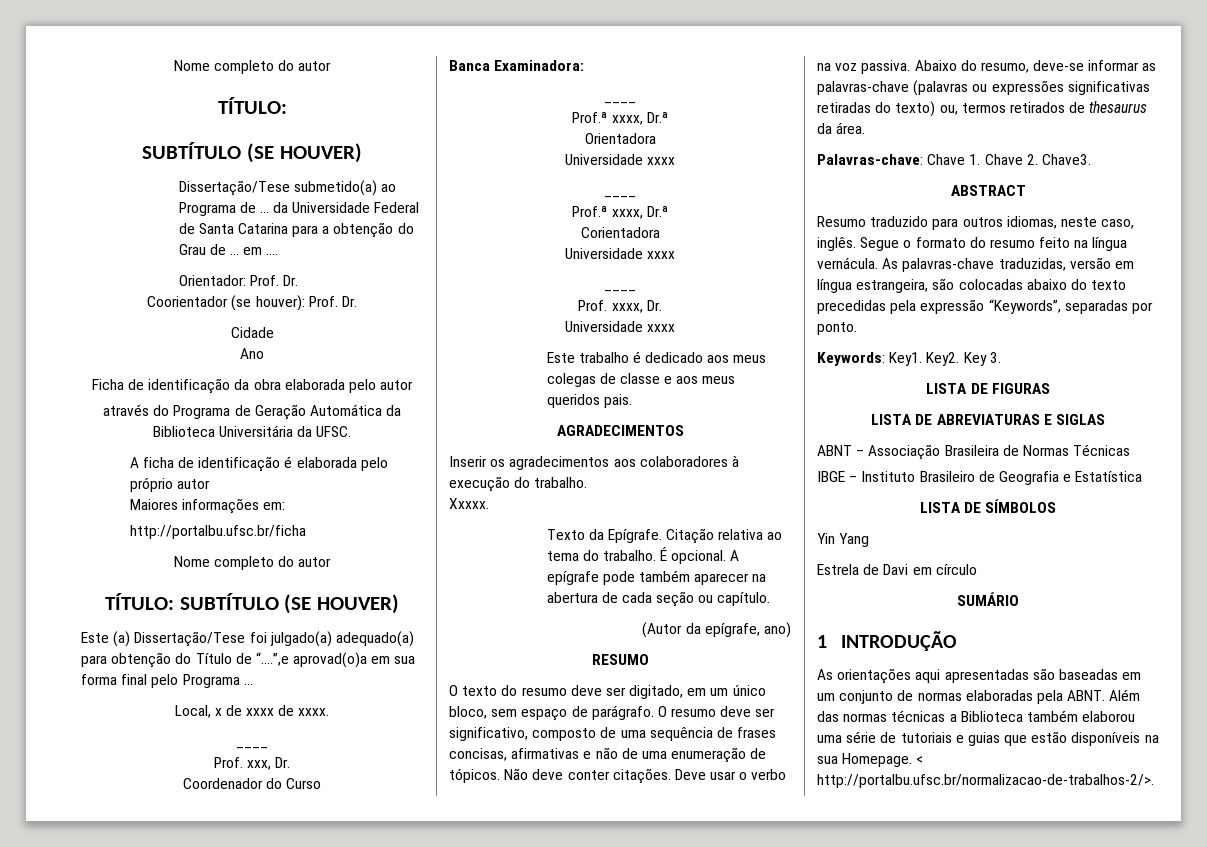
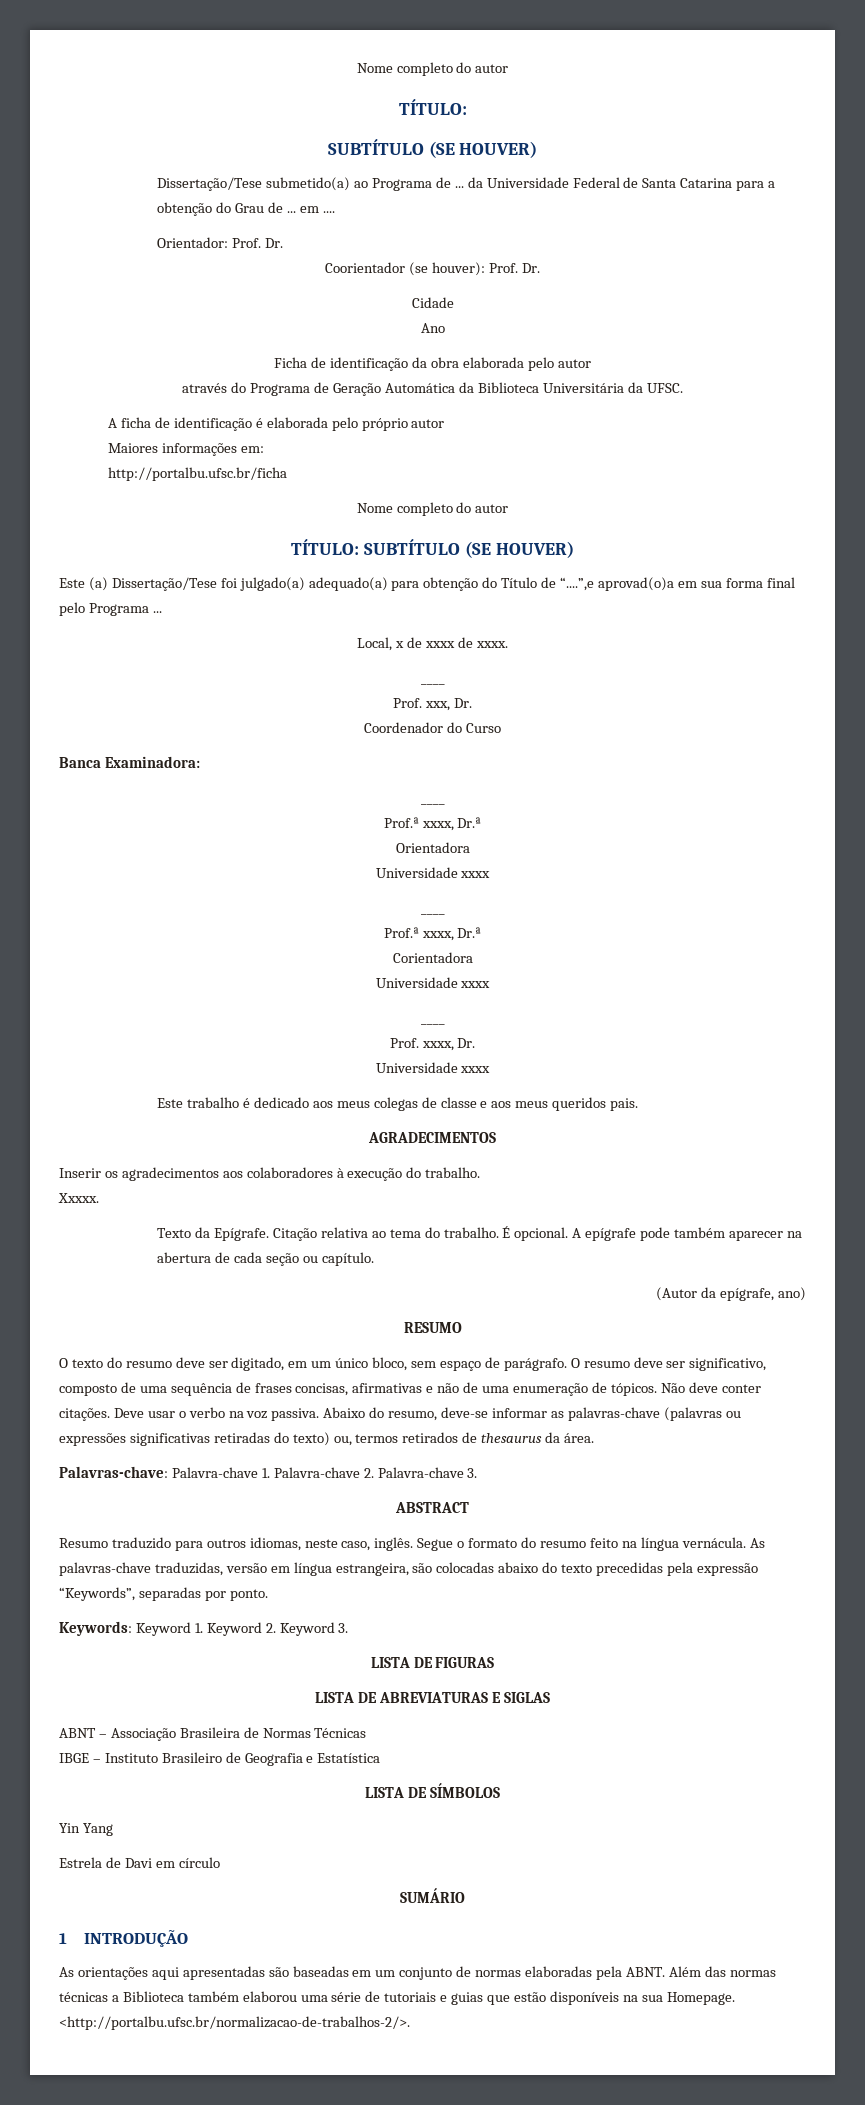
- Palavras-chave: Chave 1. Chave 2. Chave3.
+ Palavras-chave: Palavra-chave 1. Palavra-chave 2. Palavra-chave 3.
- Keywords: Key1. Key2. Key 3.
+ Keywords: Keyword 1. Keyword 2. Keyword 3.
- < http://portalbu.ufsc.br/normalizacao-de-trabalhos-2/>.
+ <http://portalbu.ufsc.br/normalizacao-de-trabalhos-2/>.

